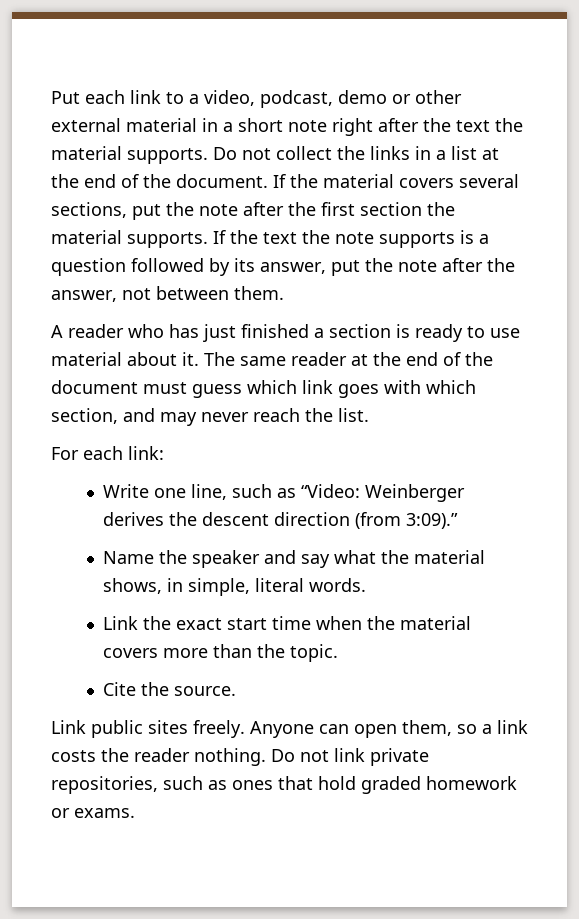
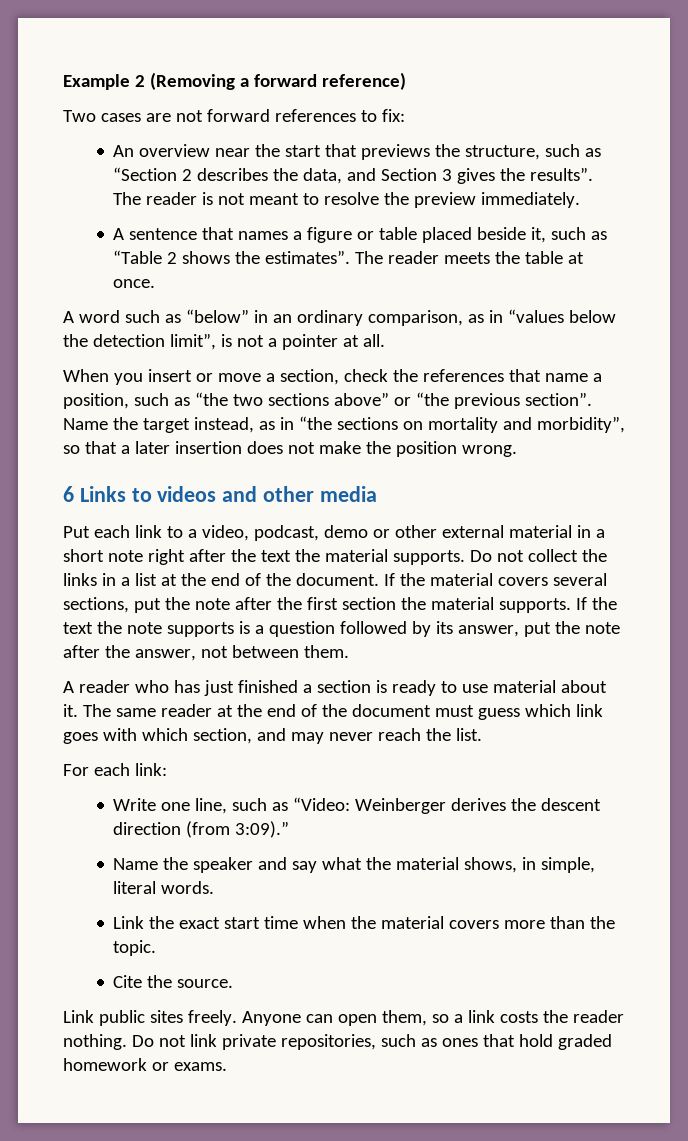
+ Example 2 (Removing a forward reference)
+ Two cases are not forward references to fix:
+ An overview near the start that previews the structure, such as “Section 2 describes the data, and Section 3 gives the results”. The reader is not meant to resolve the preview immediately.
+ A sentence that names a figure or table placed beside it, such as “Table 2 shows the estimates”. The reader meets the table at once.
+ A word such as “below” in an ordinary comparison, as in “values below the detection limit”, is not a pointer at all.
+ When you insert or move a section, check the references that name a position, such as “the two sections above” or “the previous section”. Name the target instead, as in “the sections on mortality and morbidity”, so that a later insertion does not make the position wrong.
+ 6 Links to videos and other media

